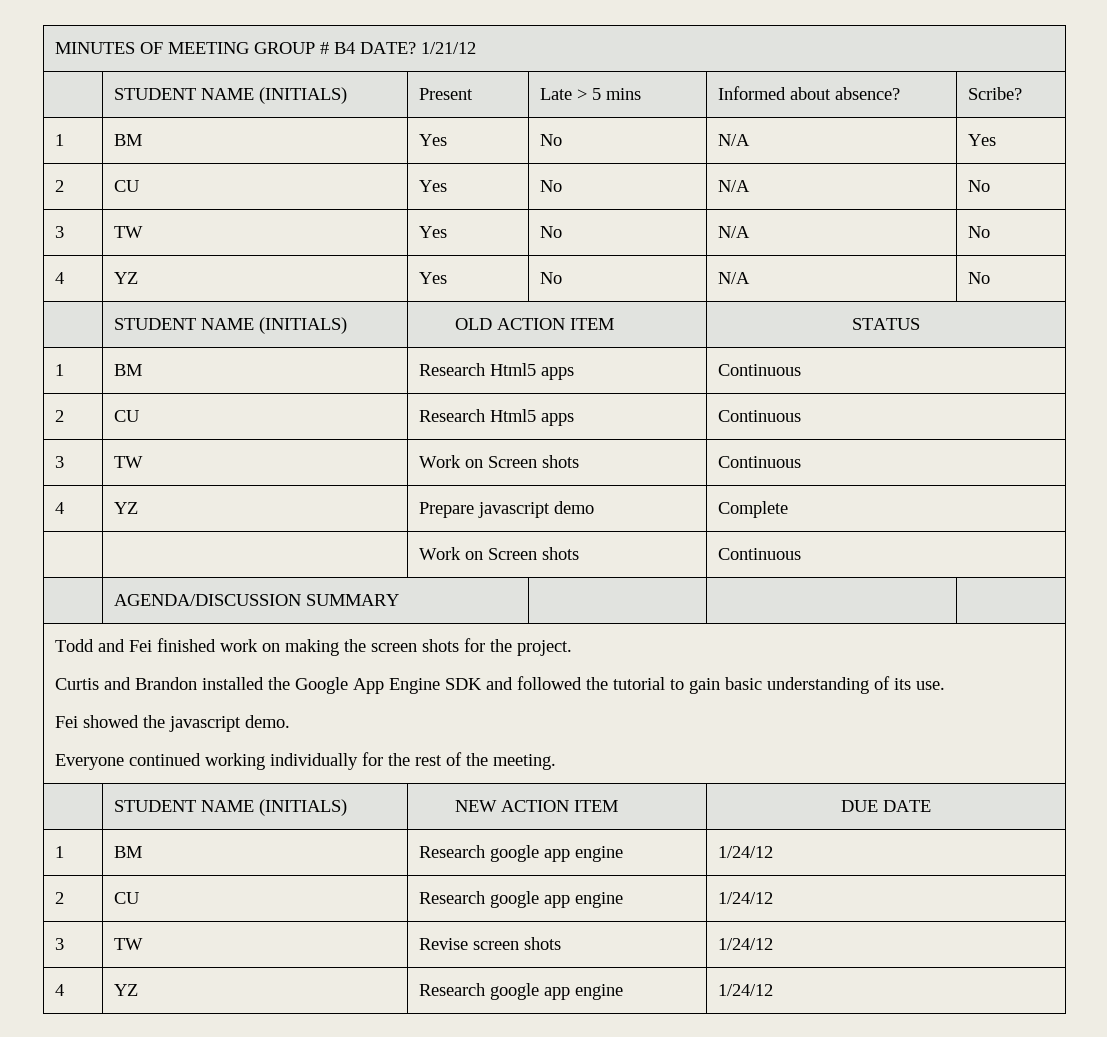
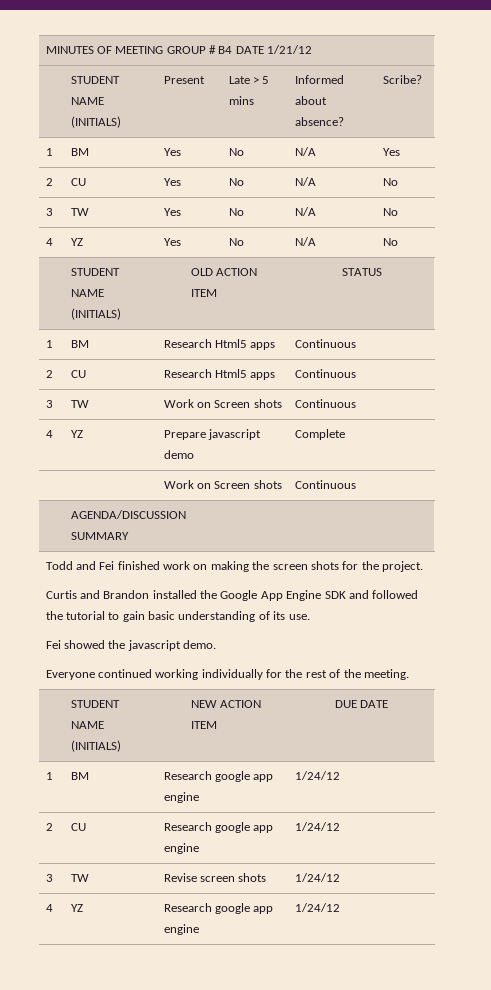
- MINUTES OF MEETING GROUP # B4 DATE? 1/21/12
+ MINUTES OF MEETING GROUP # B4 DATE 1/21/12

